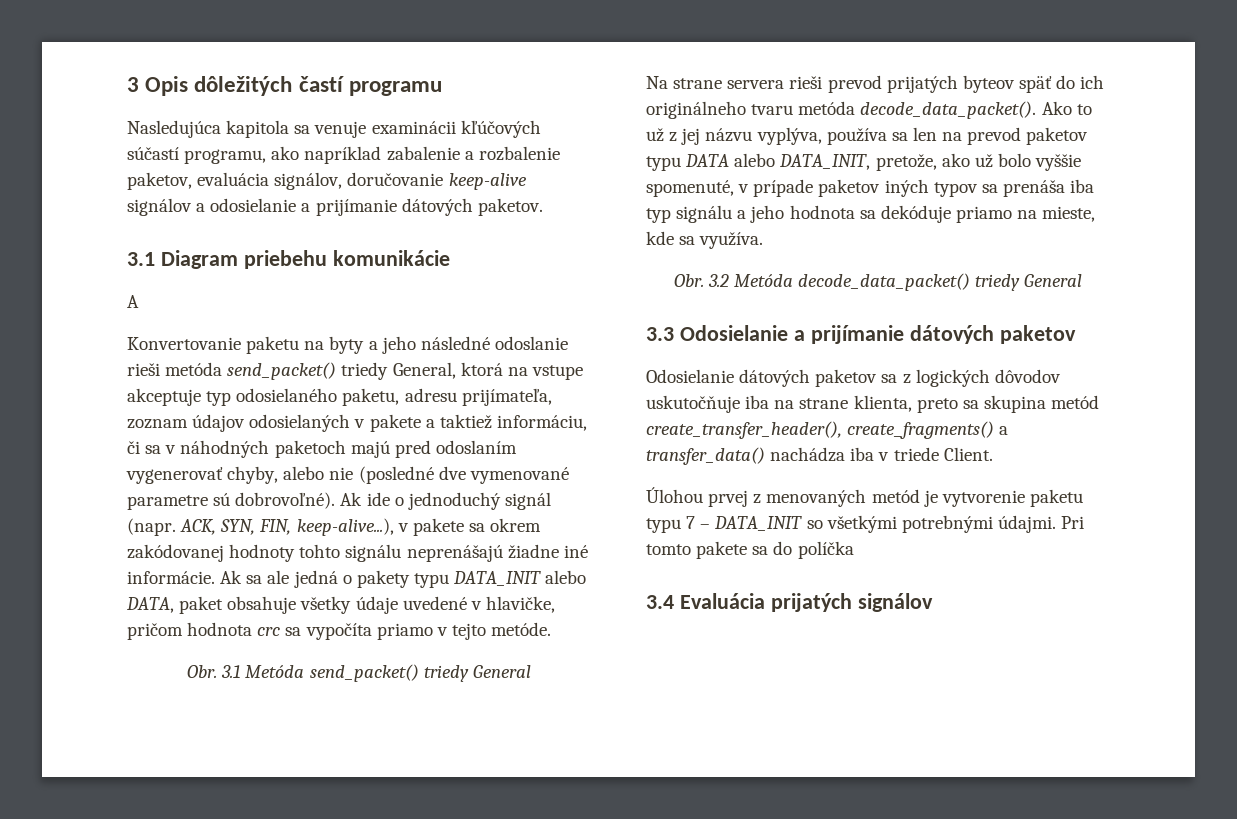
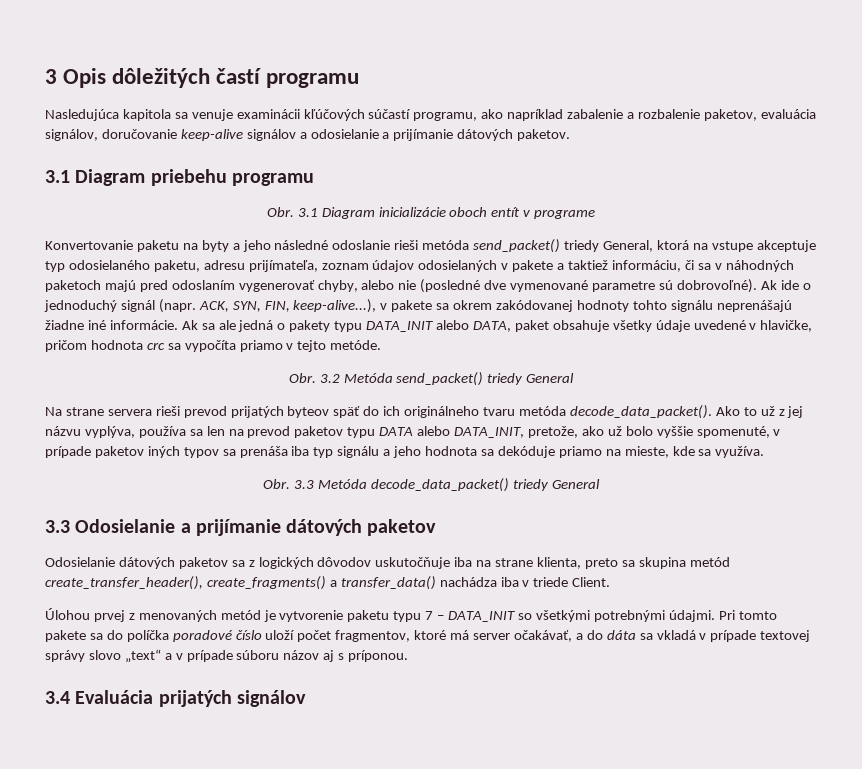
- 3.1 Diagram priebehu komunikácie
- A
+ 3.1 Diagram priebehu programu
+ Obr. 3.1 Diagram inicializácie oboch entít v programe
- Obr. 3.1 Metóda send_packet() triedy General
+ Obr. 3.2 Metóda send_packet() triedy General
- Obr. 3.2 Metóda decode_data_packet() triedy General
+ Obr. 3.3 Metóda decode_data_packet() triedy General
- Pri tomto pakete sa do políčka
+ Pri tomto pakete sa do políčka poradové číslo uloží počet fragmentov, ktoré má server očakávať, a do dáta sa vkladá v prípade textovej správy slovo „text“ a v prípade súboru názov aj s príponou.

